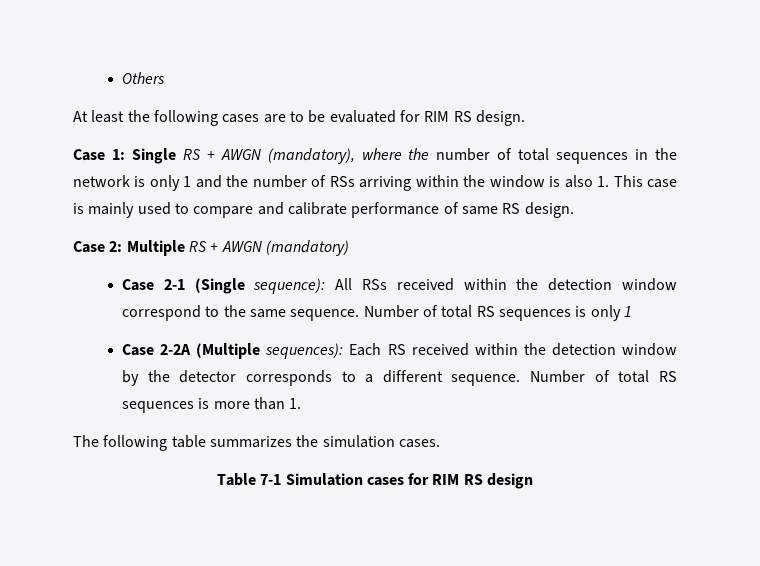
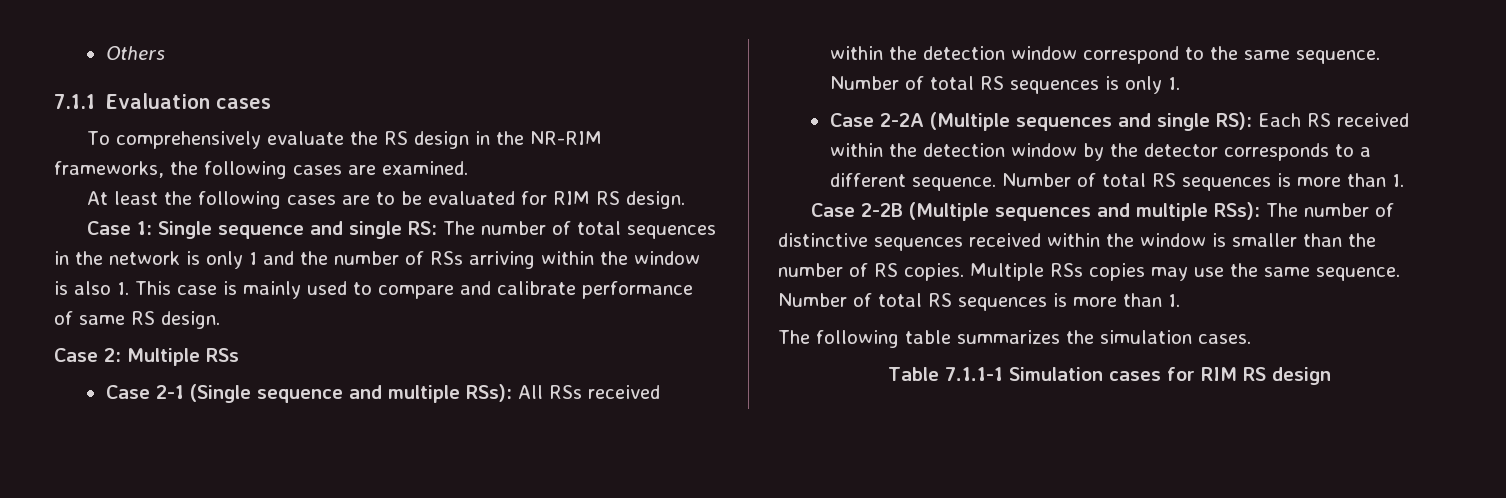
+ 7.1.1 Evaluation cases
+ To comprehensively evaluate the RS design in the NR-RIM frameworks, the following cases are examined.
- Case 1: Single RS + AWGN (mandatory), where the number of total sequences in the network is only 1 and the number of RSs arriving within the window is also 1. This case is mainly used to compare and calibrate performance of same RS design.
+ Case 1: Single sequence and single RS: The number of total sequences in the network is only 1 and the number of RSs arriving within the window is also 1. This case is mainly used to compare and calibrate performance of same RS design.
- Case 2: Multiple RS + AWGN (mandatory)
+ Case 2: Multiple RSs
- Case 2-1 (Single sequence): All RSs received within the detection window correspond to the same sequence.
+ Case 2-1 (Single sequence and multiple RSs): All RSs received within the detection window correspond to the same sequence.
- Number of total RS sequences is only 1
+ Number of total RS sequences is only 1.
- Case 2-2A (Multiple sequences): Each RS received within the detection window by the detector corresponds to a different sequence.
+ Case 2-2A (Multiple sequences and single RS): Each RS received within the detection window by the detector corresponds to a different sequence.
+ Case 2-2B (Multiple sequences and multiple RSs): The number of distinctive sequences received within the window is smaller than the number of RS copies. Multiple RSs copies may use the same sequence. Number of total RS sequences is more than 1.
- Table 7-1 Simulation cases for RIM RS design
+ Table 7.1.1-1 Simulation cases for RIM RS design

